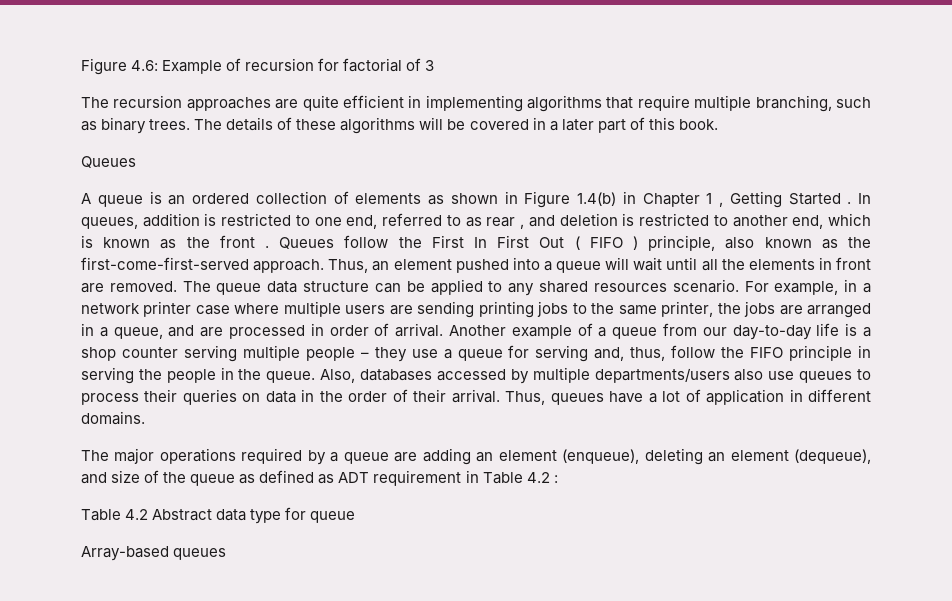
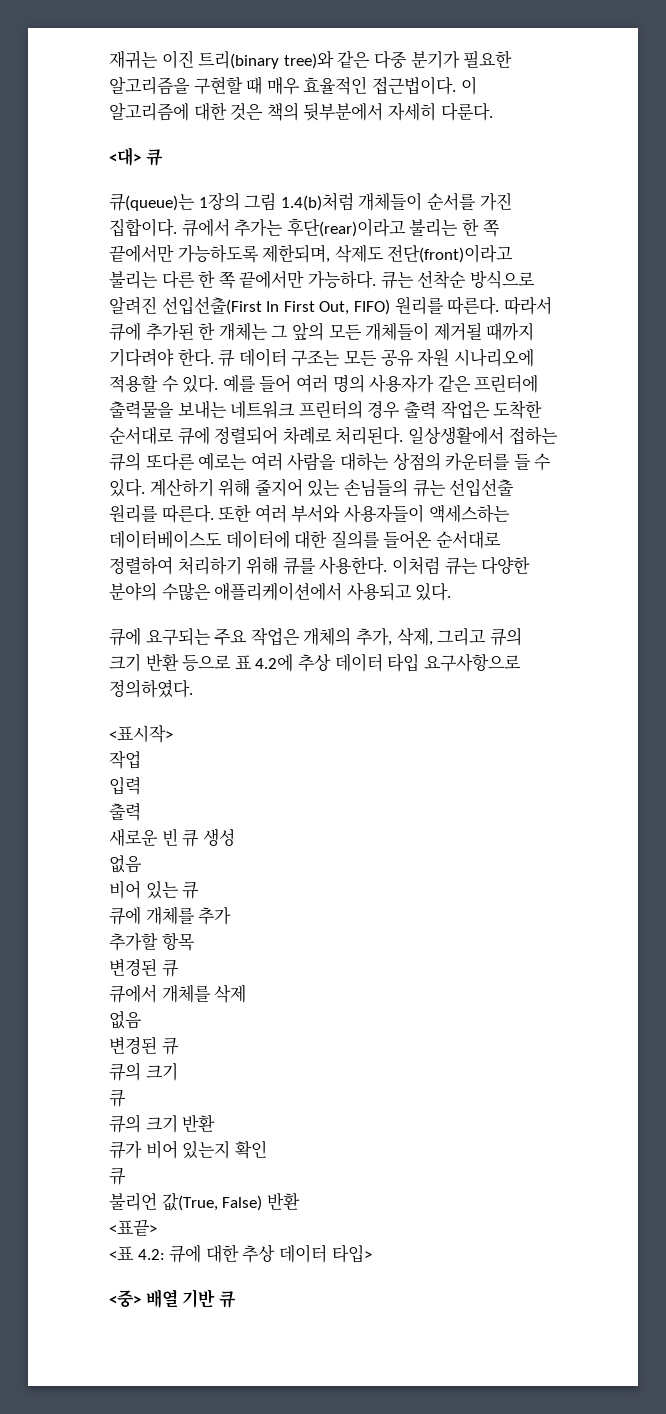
- Figure 4.6: Example of recursion for factorial of 3
- The recursion approaches are quite efficient in implementing algorithms that require multiple branching, such as binary trees. The details of these algorithms will be covered in a later part of this book.
- Queues
- A queue is an ordered collection of elements as shown in Figure 1.4(b) in Chapter 1 , Getting Started . In queues, addition is restricted to one end, referred to as rear , and deletion is restricted to another end, which is known as the front . Queues follow the First In First Out ( FIFO ) principle, also known as the first-come-first-served approach. Thus, an element pushed into a queue will wait until all the elements in front are removed. The queue data structure can be applied to any shared resources scenario. For example, in a network printer case where multiple users are sending printing jobs to the same printer, the jobs are arranged in a queue, and are processed in order of arrival. Another example of a queue from our day-to-day life is a shop counter serving multiple people – they use a queue for serving and, thus, follow the FIFO principle in serving the people in the queue. Also, databases accessed by multiple departments/users also use queues to process their queries on data in the order of their arrival. Thus, queues have a lot of application in different domains.
- The major operations required by a queue are adding an element (enqueue), deleting an element (dequeue), and size of the queue as defined as ADT requirement in Table 4.2 :
- Table 4.2 Abstract data type for queue
- Array-based queues
+ 재귀는 이진 트리(binary tree)와 같은 다중 분기가 필요한 알고리즘을 구현할 때 매우 효율적인 접근법이다. 이 알고리즘에 대한 것은 책의 뒷부분에서 자세히 다룬다.
+ <대> 큐
+ 큐(queue)는 1장의 그림 1.4(b)처럼 개체들이 순서를 가진 집합이다. 큐에서 추가는 후단(rear)이라고 불리는 한 쪽 끝에서만 가능하도록 제한되며, 삭제도 전단(front)이라고 불리는 다른 한 쪽 끝에서만 가능하다. 큐는 선착순 방식으로 알려진 선입선출(First In First Out, FIFO) 원리를 따른다. 따라서 큐에 추가된 한 개체는 그 앞의 모든 개체들이 제거될 때까지 기다려야 한다. 큐 데이터 구조는 모든 공유 자원 시나리오에 적용할 수 있다. 예를 들어 여러 명의 사용자가 같은 프린터에 출력물을 보내는 네트워크 프린터의 경우 출력 작업은 도착한 순서대로 큐에 정렬되어 차례로 처리된다. 일상생활에서 접하는 큐의 또다른 예로는 여러 사람을 대하는 상점의 카운터를 들 수 있다. 계산하기 위해 줄지어 있는 손님들의 큐는 선입선출 원리를 따른다. 또한 여러 부서와 사용자들이 액세스하는 데이터베이스도 데이터에 대한 질의를 들어온 순서대로 정렬하여 처리하기 위해 큐를 사용한다. 이처럼 큐는 다양한 분야의 수많은 애플리케이션에서 사용되고 있다.
+ 큐에 요구되는 주요 작업은 개체의 추가, 삭제, 그리고 큐의 크기 반환 등으로 표 4.2에 추상 데이터 타입 요구사항으로 정의하였다.
+ <표시작>
+ 작업
+ 입력
+ 출력
+ 새로운 빈 큐 생성
+ 없음
+ 비어 있는 큐
+ 큐에 개체를 추가
+ 추가할 항목
+ 변경된 큐
+ 큐에서 개체를 삭제
+ 없음
+ 변경된 큐
+ 큐의 크기
+ 큐
+ 큐의 크기 반환
+ 큐가 비어 있는지 확인
+ 큐
+ 불리언 값(True, False) 반환
+ <표끝>
+ <표 4.2: 큐에 대한 추상 데이터 타입>
+ <중> 배열 기반 큐

